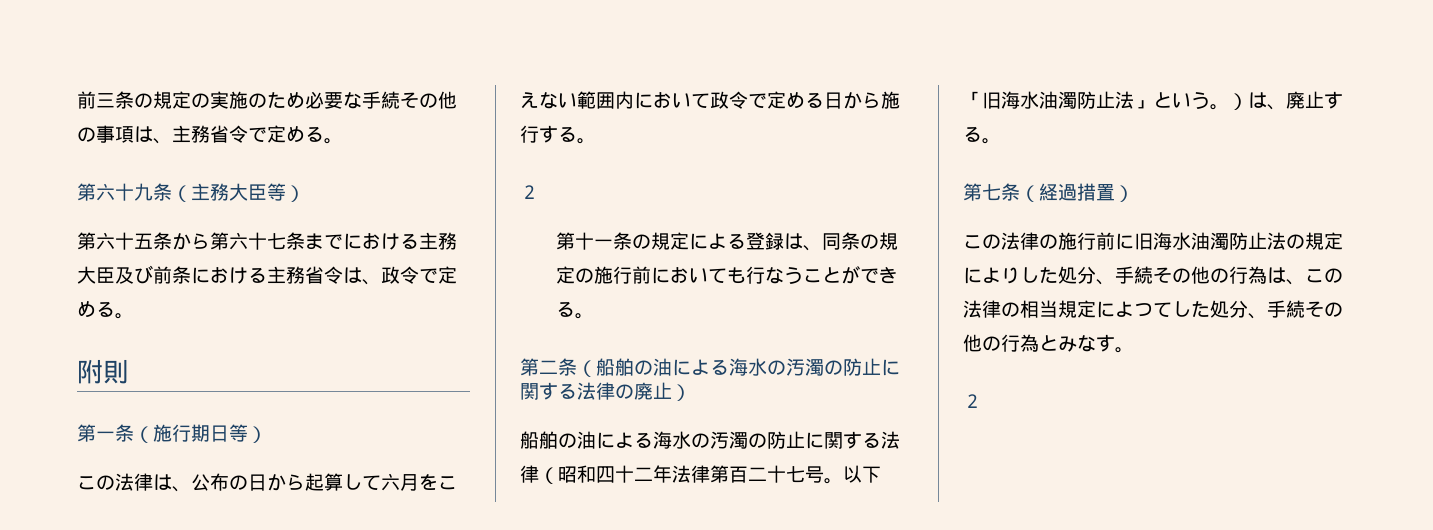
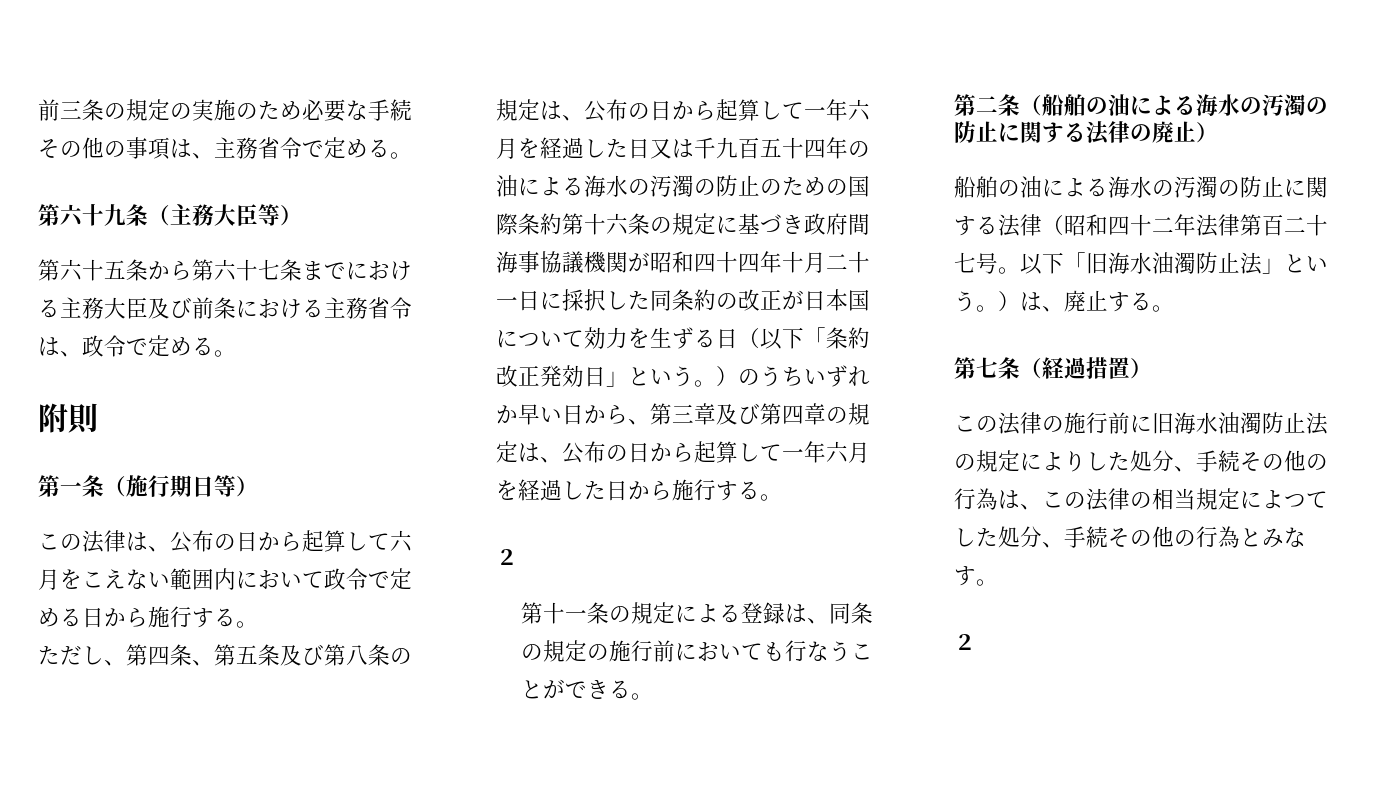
+ ただし、第四条、第五条及び第八条の規定は、公布の日から起算して一年六月を経過した日又は千九百五十四年の油による海水の汚濁の防止のための国際条約第十六条の規定に基づき政府間海事協議機関が昭和四十四年十月二十一日に採択した同条約の改正が日本国について効力を生ずる日（以下「条約改正発効日」という。）のうちいずれか早い日から、第三章及び第四章の規定は、公布の日から起算して一年六月を経過した日から施行する。

